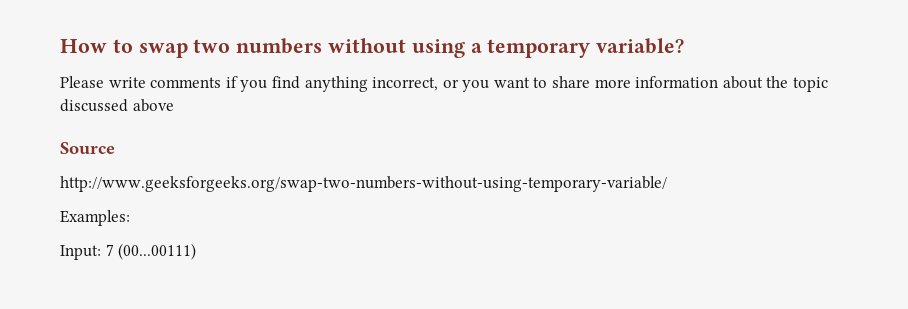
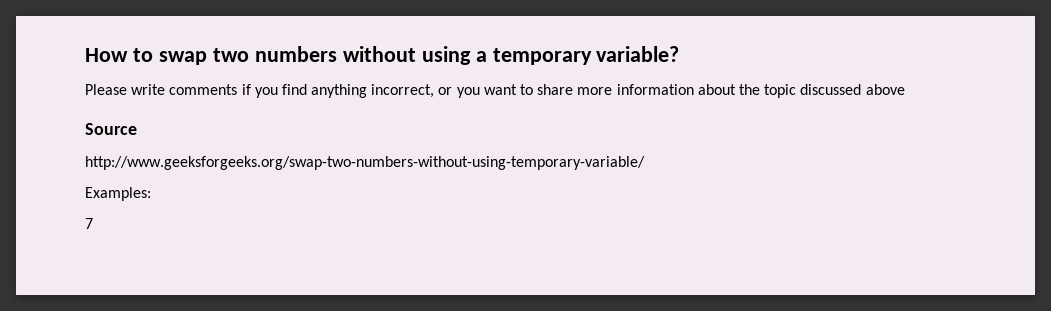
- Input: 7 (00...00111)
+ 7

